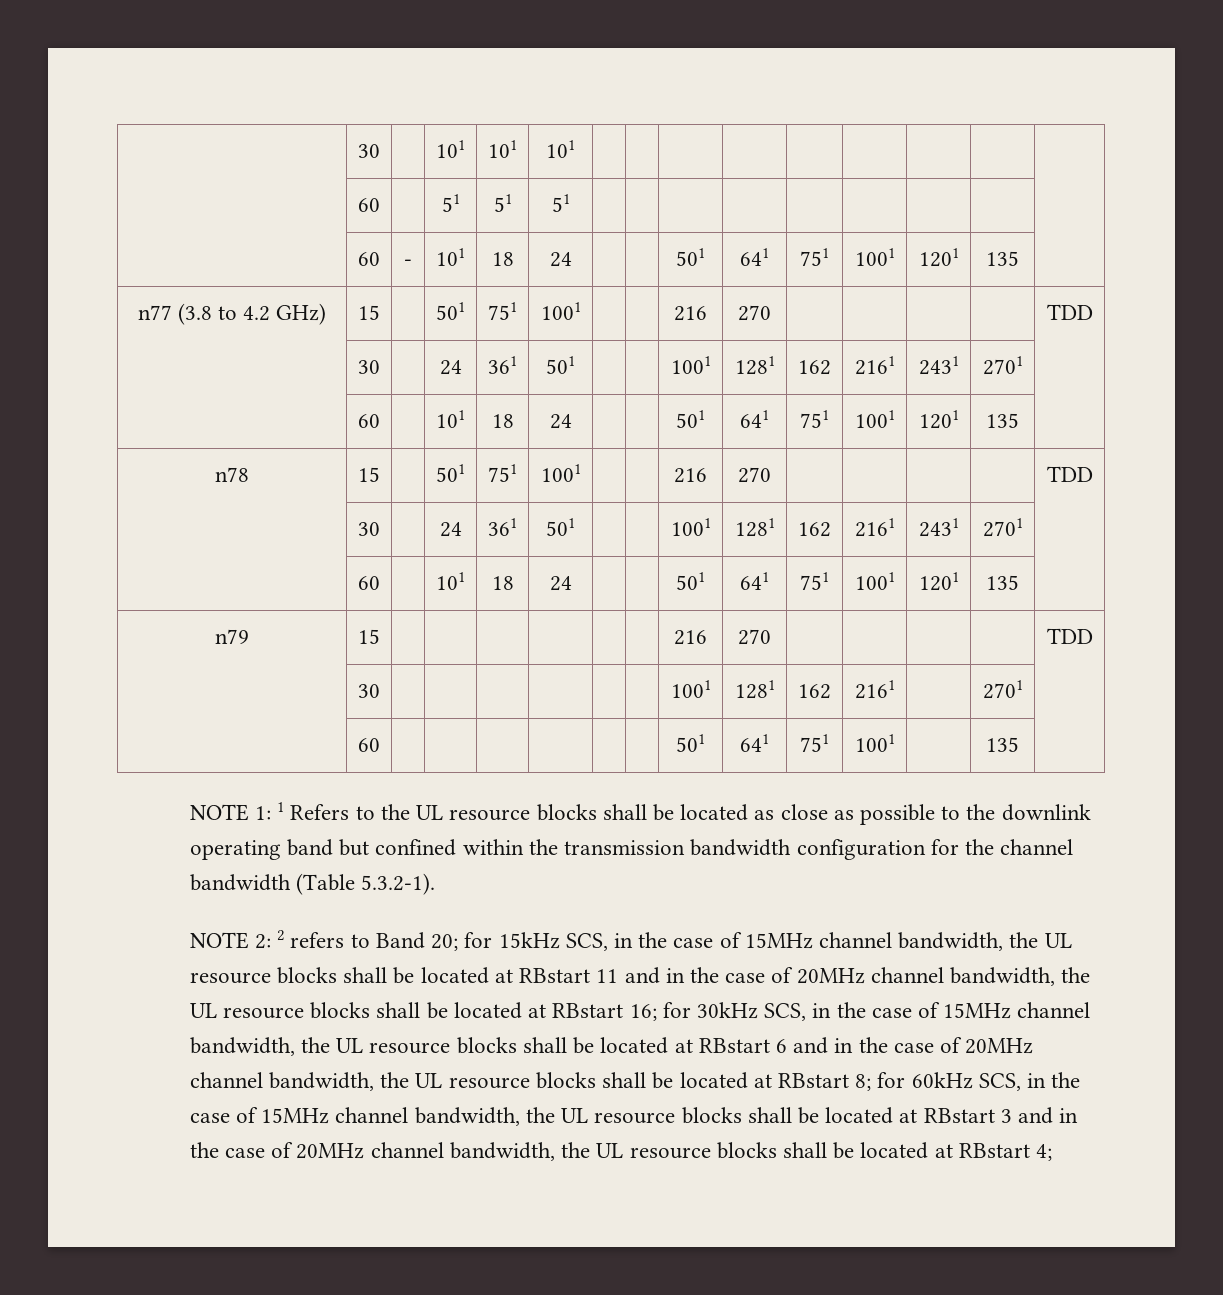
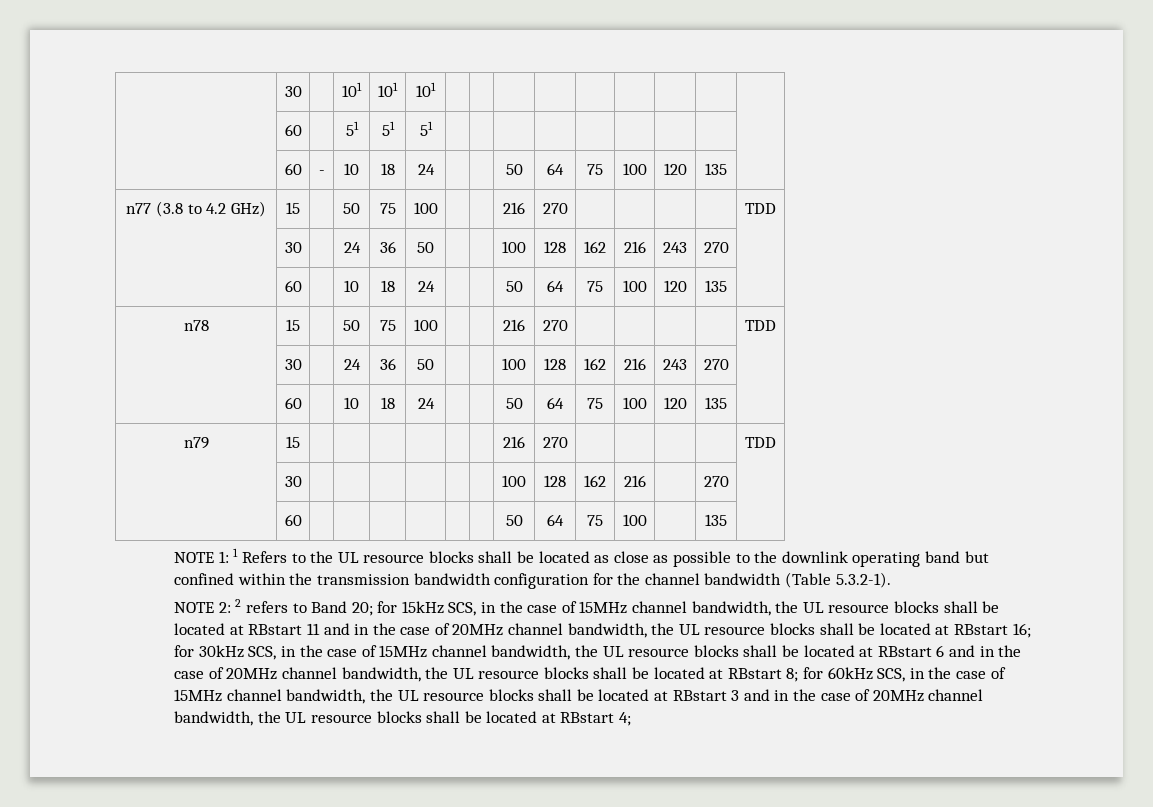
- | 60 | - | 101 | 18 | 24 | | | 501 | 641 | 751 | 1001 | 1201 | 135 |
+ | 60 | - | 10 | 18 | 24 | | | 50 | 64 | 75 | 100 | 120 | 135 |
- n77 (3.8 to 4.2 GHz) | 15 | | 501 | 751 | 1001 | | | 216 | 270 | | | | | TDD
- | 30 | | 24 | 361 | 501 | | | 1001 | 1281 | 162 | 2161 | 2431 | 2701 |
- | 60 | | 101 | 18 | 24 | | | 501 | 641 | 751 | 1001 | 1201 | 135 |
+ n77 (3.8 to 4.2 GHz) | 15 | | 50 | 75 | 100 | | | 216 | 270 | | | | | TDD
+ | 30 | | 24 | 36 | 50 | | | 100 | 128 | 162 | 216 | 243 | 270 |
+ | 60 | | 10 | 18 | 24 | | | 50 | 64 | 75 | 100 | 120 | 135 |
- n78 | 15 | | 501 | 751 | 1001 | | | 216 | 270 | | | | | TDD
- | 30 | | 24 | 361 | 501 | | | 1001 | 1281 | 162 | 2161 | 2431 | 2701 |
- | 60 | | 101 | 18 | 24 | | | 501 | 641 | 751 | 1001 | 1201 | 135 |
+ n78 | 15 | | 50 | 75 | 100 | | | 216 | 270 | | | | | TDD
+ | 30 | | 24 | 36 | 50 | | | 100 | 128 | 162 | 216 | 243 | 270 |
+ | 60 | | 10 | 18 | 24 | | | 50 | 64 | 75 | 100 | 120 | 135 |
- | 30 | | | | | | | 1001 | 1281 | 162 | 2161 | | 2701 |
+ | 30 | | | | | | | 100 | 128 | 162 | 216 | | 270 |
- | 60 | | | | | | | 501 | 641 | 751 | 1001 | | 135 |
+ | 60 | | | | | | | 50 | 64 | 75 | 100 | | 135 |

